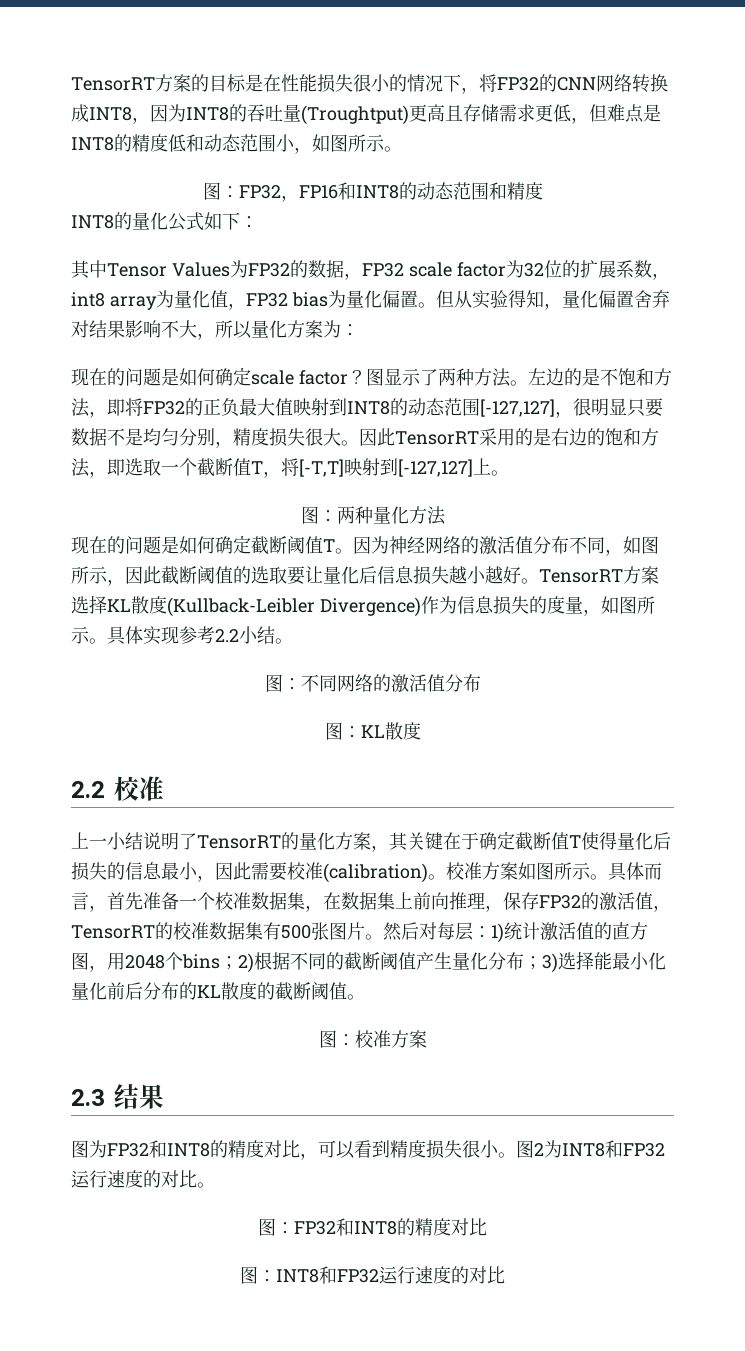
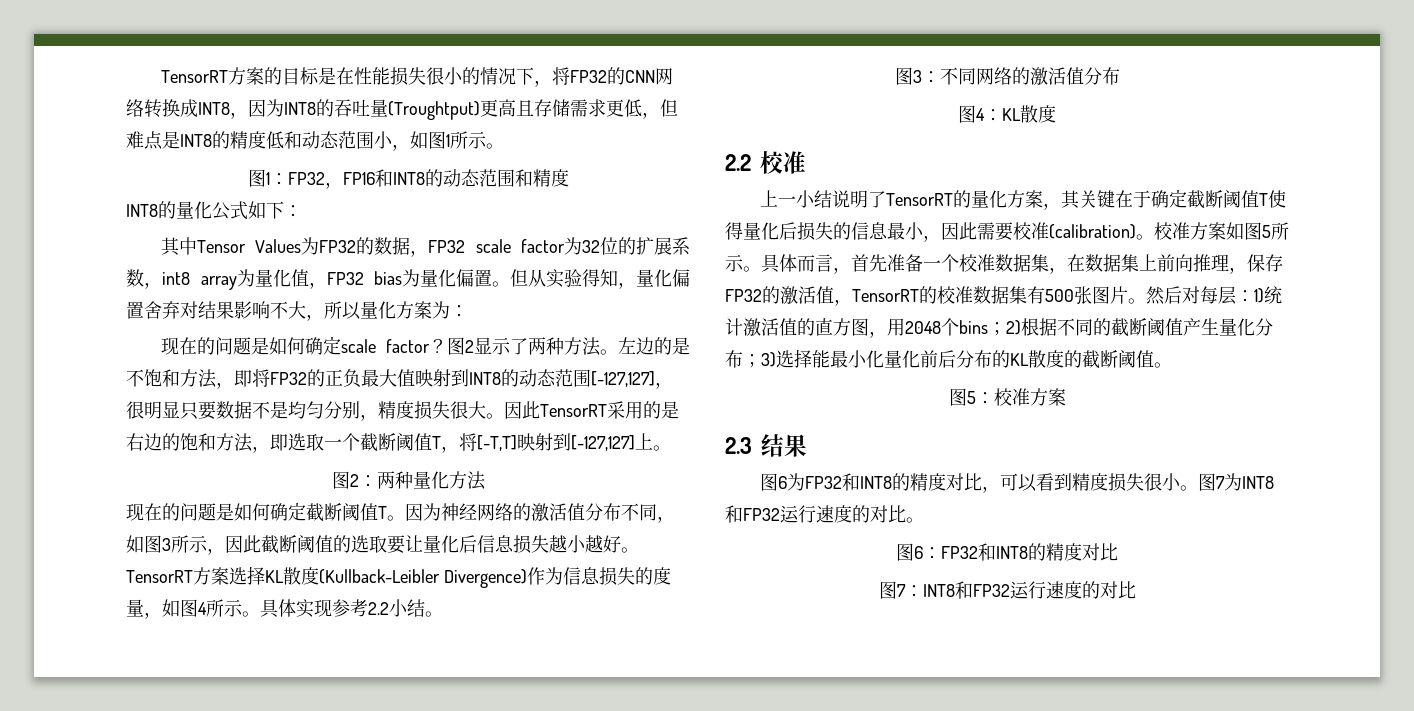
- TensorRT方案的目标是在性能损失很小的情况下，将FP32的CNN网络转换成INT8，因为INT8的吞吐量(Troughtput)更高且存储需求更低，但难点是INT8的精度低和动态范围小，如图所示。
+ TensorRT方案的目标是在性能损失很小的情况下，将FP32的CNN网络转换成INT8，因为INT8的吞吐量(Troughtput)更高且存储需求更低，但难点是INT8的精度低和动态范围小，如图1所示。
- 图：FP32，FP16和INT8的动态范围和精度
+ 图1：FP32，FP16和INT8的动态范围和精度
- 图显示了两种方法。
+ 图2显示了两种方法。
- 因此TensorRT采用的是右边的饱和方法，即选取一个截断值T，将[-T,T]映射到[-127,127]上。
+ 因此TensorRT采用的是右边的饱和方法，即选取一个截断阈值T，将[-T,T]映射到[-127,127]上。
- 图：两种量化方法
+ 图2：两种量化方法
- 因为神经网络的激活值分布不同，如图所示，因此截断阈值的选取要让量化后信息损失越小越好。
+ 因为神经网络的激活值分布不同，如图3所示，因此截断阈值的选取要让量化后信息损失越小越好。
- TensorRT方案选择KL散度(Kullback-Leibler Divergence)作为信息损失的度量，如图所示。
+ TensorRT方案选择KL散度(Kullback-Leibler Divergence)作为信息损失的度量，如图4所示。
- 图：不同网络的激活值分布
+ 图3：不同网络的激活值分布
- 图：KL散度
+ 图4：KL散度
- 上一小结说明了TensorRT的量化方案，其关键在于确定截断值T使得量化后损失的信息最小，因此需要校准(calibration)。
+ 上一小结说明了TensorRT的量化方案，其关键在于确定截断阈值T使得量化后损失的信息最小，因此需要校准(calibration)。
- 校准方案如图所示。
+ 校准方案如图5所示。
- 图：校准方案
+ 图5：校准方案
- 图为FP32和INT8的精度对比，可以看到精度损失很小。
+ 图6为FP32和INT8的精度对比，可以看到精度损失很小。
- 图2为INT8和FP32运行速度的对比。
+ 图7为INT8和FP32运行速度的对比。
- 图：FP32和INT8的精度对比
+ 图6：FP32和INT8的精度对比
- 图：INT8和FP32运行速度的对比
+ 图7：INT8和FP32运行速度的对比

